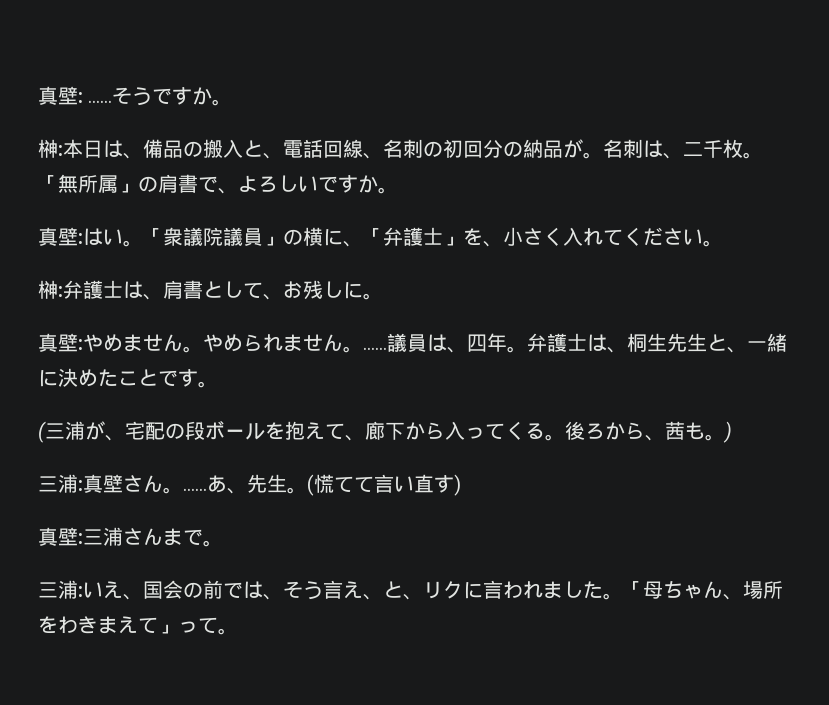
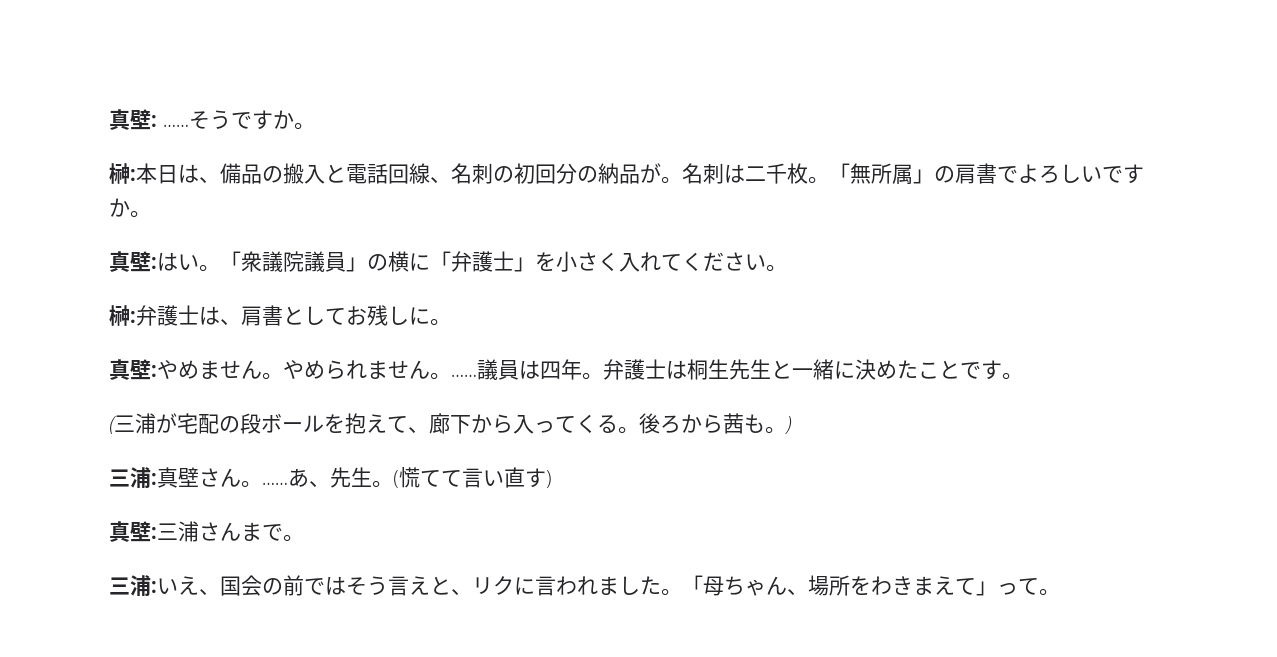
- 榊:本日は、備品の搬入と、電話回線、名刺の初回分の納品が。
+ 榊:本日は、備品の搬入と電話回線、名刺の初回分の納品が。
- 名刺は、二千枚。
+ 名刺は二千枚。
- 「無所属」の肩書で、よろしいですか。
+ 「無所属」の肩書でよろしいですか。
- 「衆議院議員」の横に、「弁護士」を、小さく入れてください。
+ 「衆議院議員」の横に「弁護士」を小さく入れてください。
- 榊:弁護士は、肩書として、お残しに。
+ 榊:弁護士は、肩書としてお残しに。
- 議員は、四年。
+ 議員は四年。
- 弁護士は、桐生先生と、一緒に決めたことです。
+ 弁護士は桐生先生と一緒に決めたことです。
- (三浦が、宅配の段ボールを抱えて、廊下から入ってくる。
+ (三浦が宅配の段ボールを抱えて、廊下から入ってくる。
- 後ろから、茜も。)
+ 後ろから茜も。)
- 三浦:いえ、国会の前では、そう言え、と、リクに言われました。
+ 三浦:いえ、国会の前ではそう言えと、リクに言われました。

